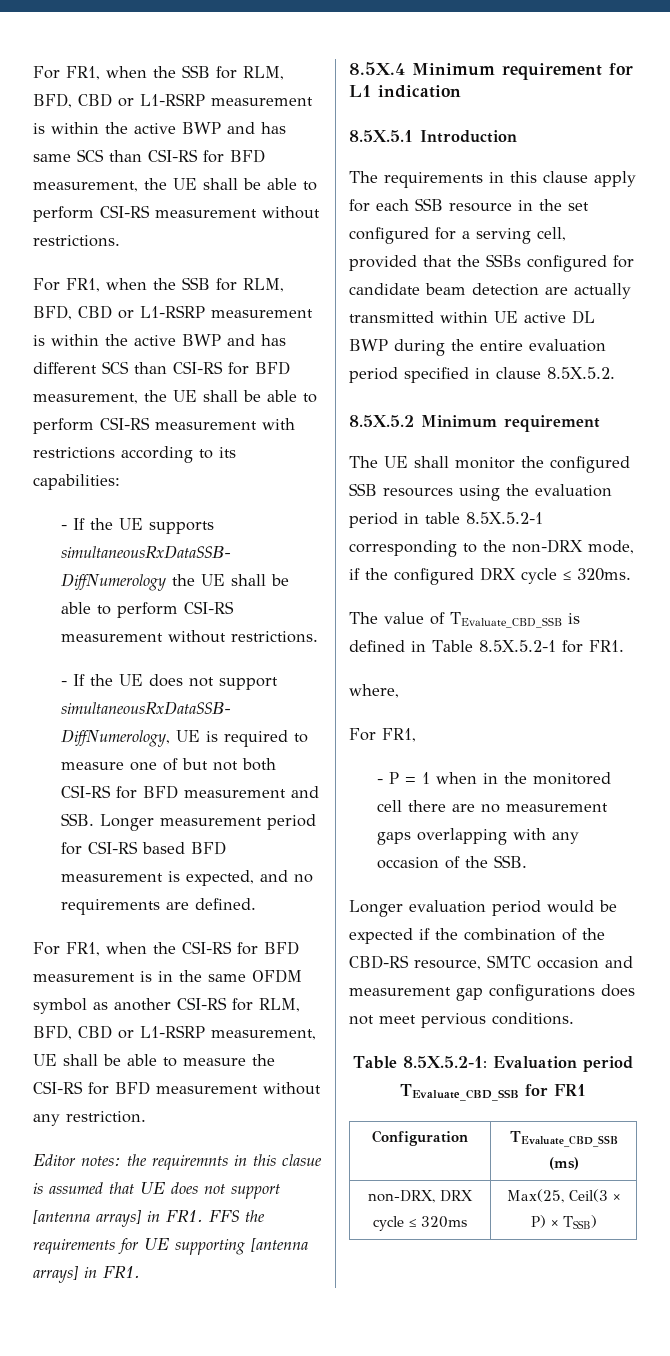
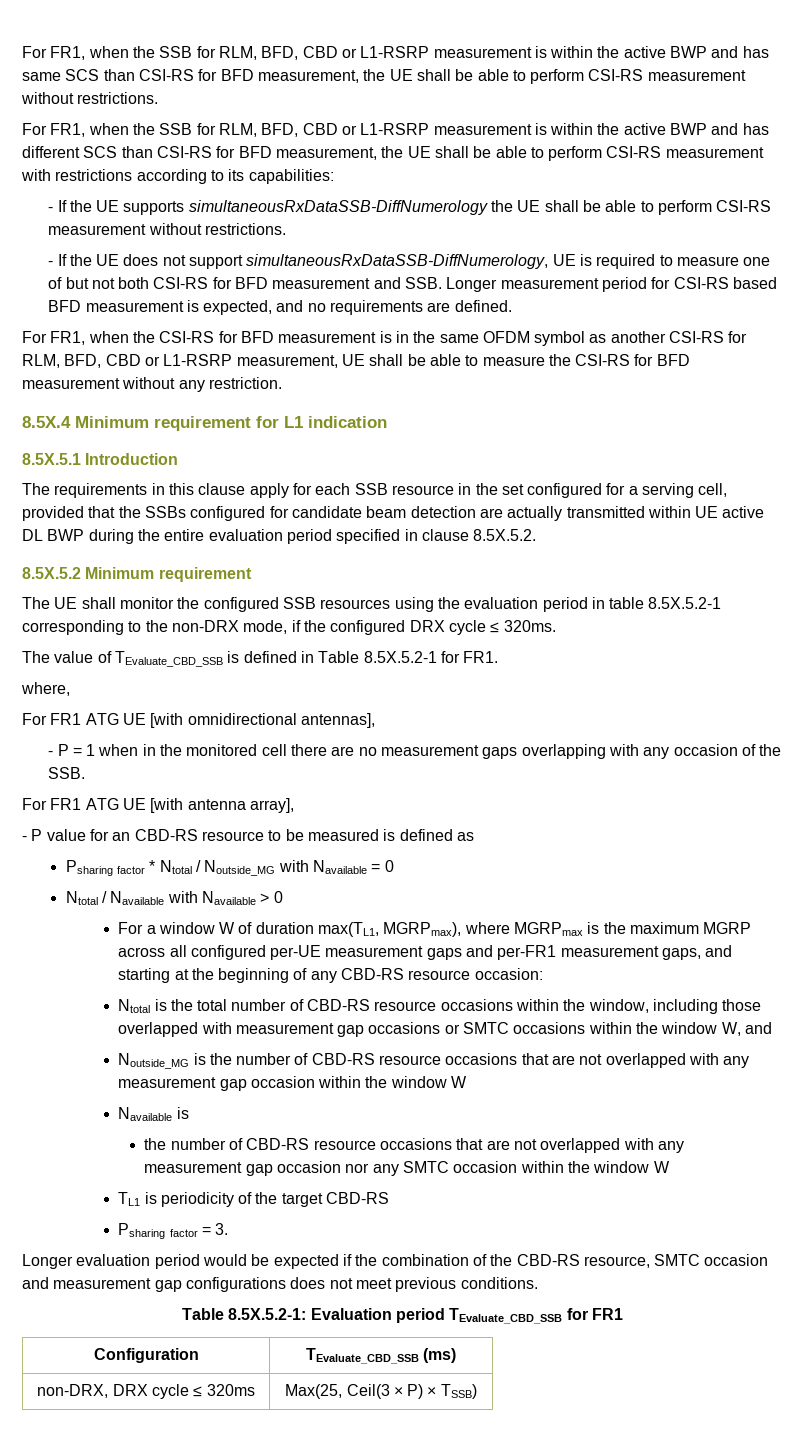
- Editor notes: the requiremnts in this clasue is assumed that UE does not support [antenna arrays] in FR1. FFS the requirements for UE supporting [antenna arrays] in FR1.
  where,
- For FR1,
+ For FR1 ATG UE [with omnidirectional antennas],
+ For FR1 ATG UE [with antenna array],
+ - P value for an CBD-RS resource to be measured is defined as
+ Psharing factor * Ntotal / Noutside_MG with Navailable = 0
+ Ntotal / Navailable with Navailable > 0
+ For a window W of duration max(TL1, MGRPmax), where MGRPmax is the maximum MGRP across all configured per-UE measurement gaps and per-FR1 measurement gaps, and starting at the beginning of any CBD-RS resource occasion:
+ Ntotal is the total number of CBD-RS resource occasions within the window, including those overlapped with measurement gap occasions or SMTC occasions within the window W, and
+ Noutside_MG is the number of CBD-RS resource occasions that are not overlapped with any measurement gap occasion within the window W
+ Navailable is
+ the number of CBD-RS resource occasions that are not overlapped with any measurement gap occasion nor any SMTC occasion within the window W
+ TL1 is periodicity of the target CBD-RS
+ Psharing factor = 3.
- Longer evaluation period would be expected if the combination of the CBD-RS resource, SMTC occasion and measurement gap configurations does not meet pervious conditions.
+ Longer evaluation period would be expected if the combination of the CBD-RS resource, SMTC occasion and measurement gap configurations does not meet previous conditions.

